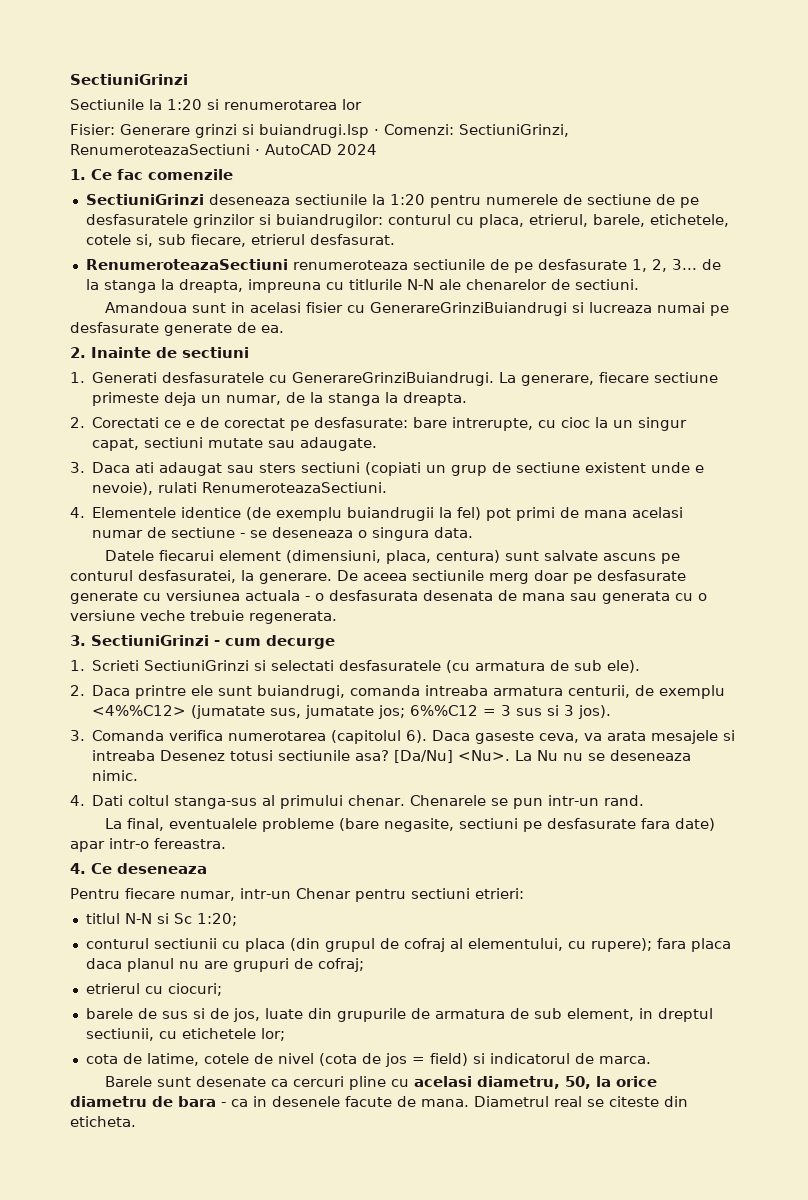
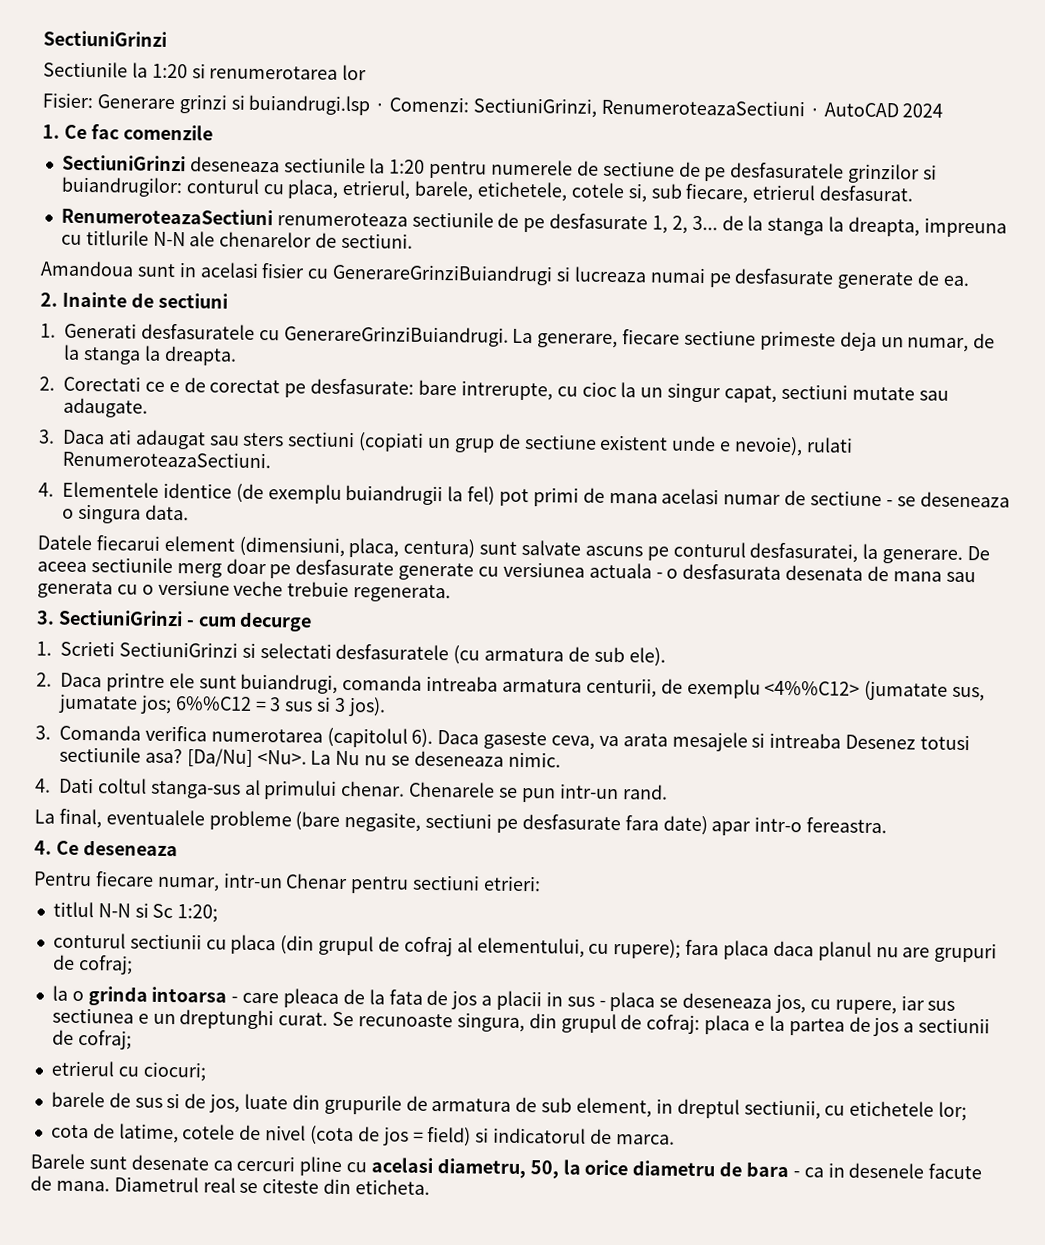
+ la o grinda intoarsa - care pleaca de la fata de jos a placii in sus - placa se deseneaza jos, cu rupere, iar sus sectiunea e un dreptunghi curat. Se recunoaste singura, din grupul de cofraj: placa e la partea de jos a sectiunii de cofraj;

